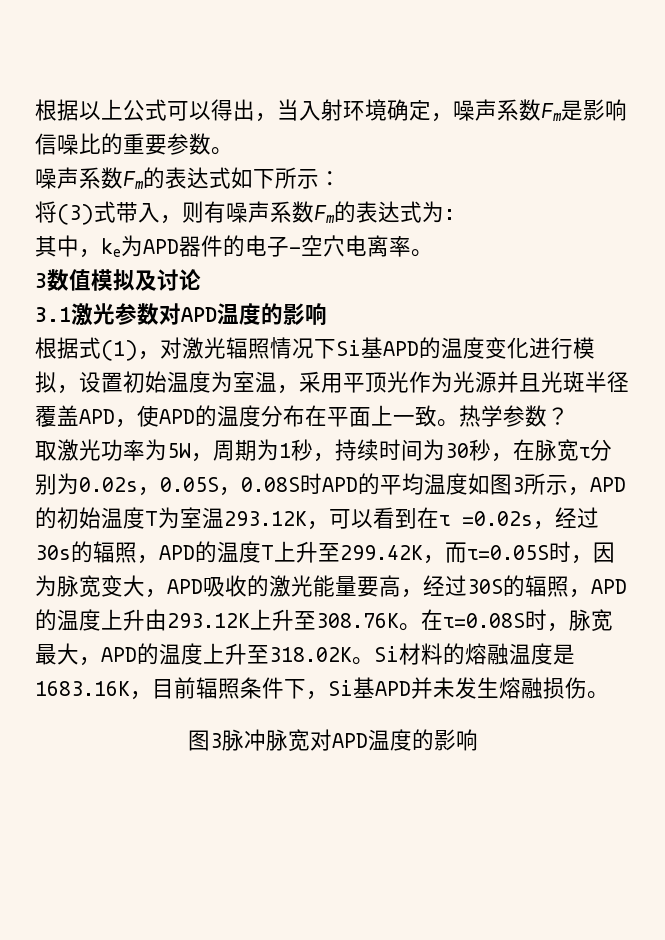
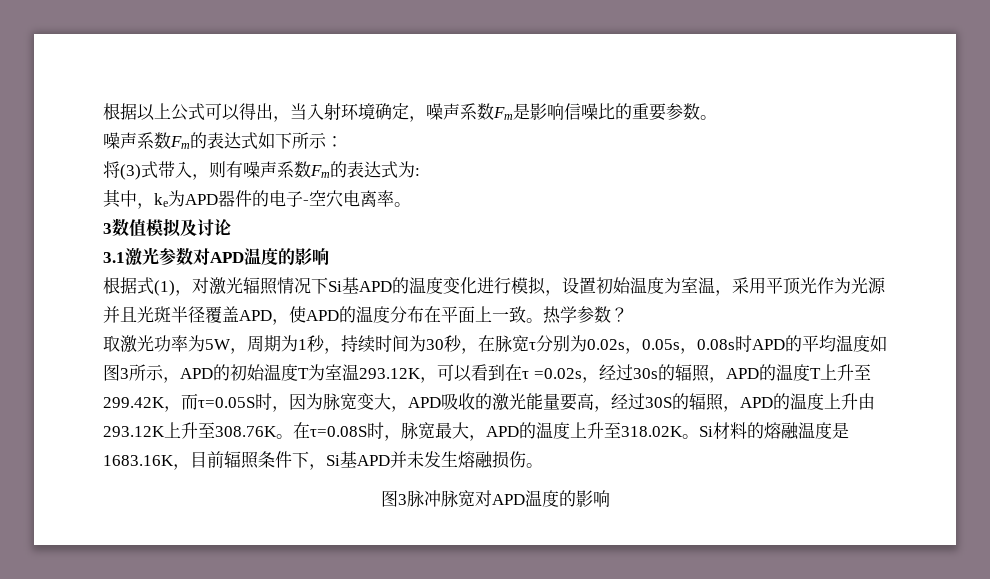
- 取激光功率为5W，周期为1秒，持续时间为30秒，在脉宽τ分别为0.02s，0.05S，0.08S时APD的平均温度如图3所示，APD的初始温度T为室温293.12K，可以看到在τ =0.02s，经过30s的辐照，APD的温度T上升至299.42K，而τ=0.05S时，因为脉宽变大，APD吸收的激光能量要高，经过30S的辐照，APD的温度上升由293.12K上升至308.76K。
+ 取激光功率为5W，周期为1秒，持续时间为30秒，在脉宽τ分别为0.02s，0.05s，0.08s时APD的平均温度如图3所示，APD的初始温度T为室温293.12K，可以看到在τ =0.02s，经过30s的辐照，APD的温度T上升至299.42K，而τ=0.05S时，因为脉宽变大，APD吸收的激光能量要高，经过30S的辐照，APD的温度上升由293.12K上升至308.76K。

